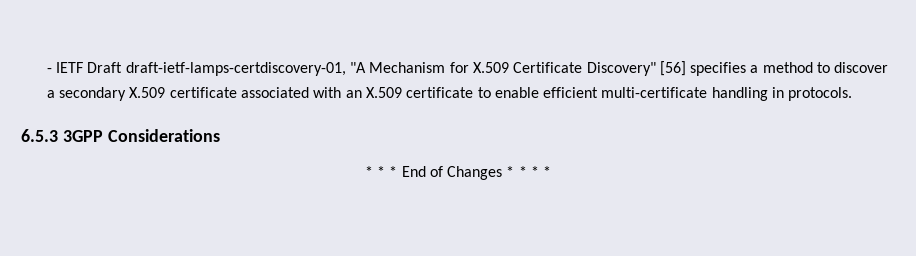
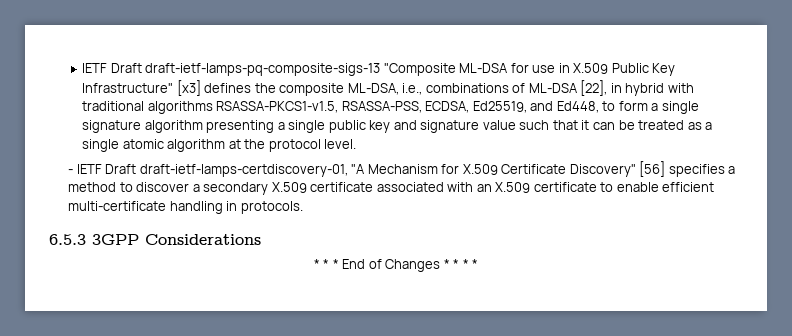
+ IETF Draft draft-ietf-lamps-pq-composite-sigs-13 "Composite ML-DSA for use in X.509 Public Key Infrastructure" [x3] defines the composite ML-DSA, i.e., combinations of ML-DSA [22], in hybrid with traditional algorithms RSASSA-PKCS1-v1.5, RSASSA-PSS, ECDSA, Ed25519, and Ed448, to form a single signature algorithm presenting a single public key and signature value such that it can be treated as a single atomic algorithm at the protocol level.

